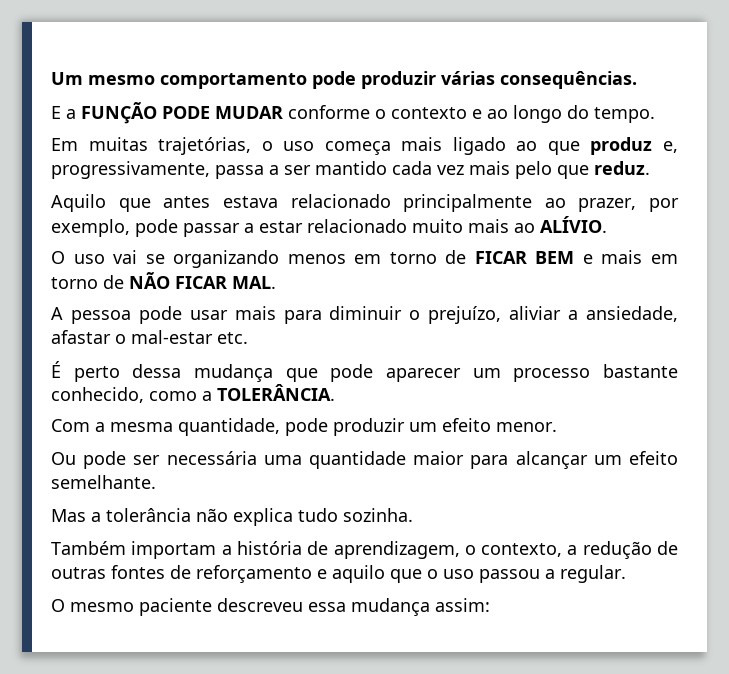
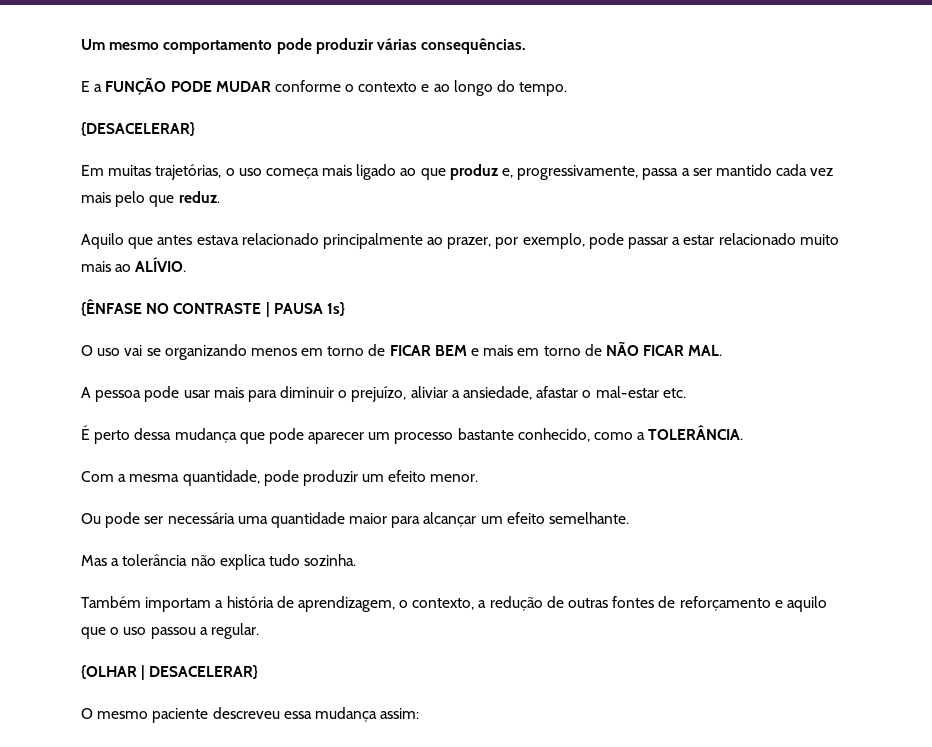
+ {DESACELERAR}
+ {ÊNFASE NO CONTRASTE | PAUSA 1s}
+ {OLHAR | DESACELERAR}

